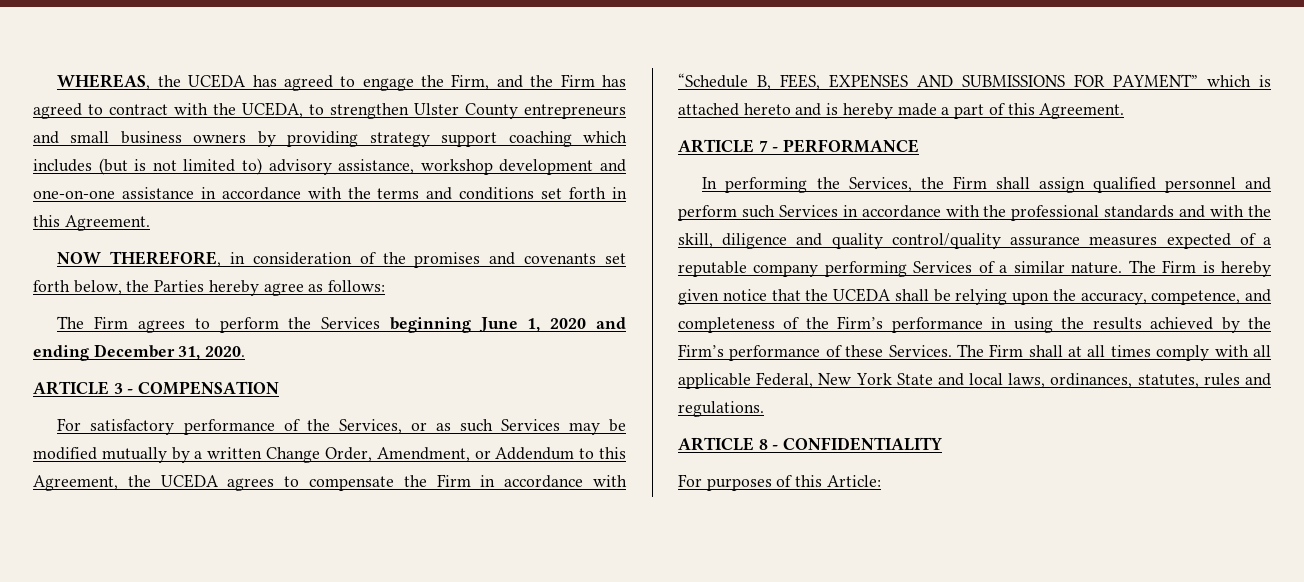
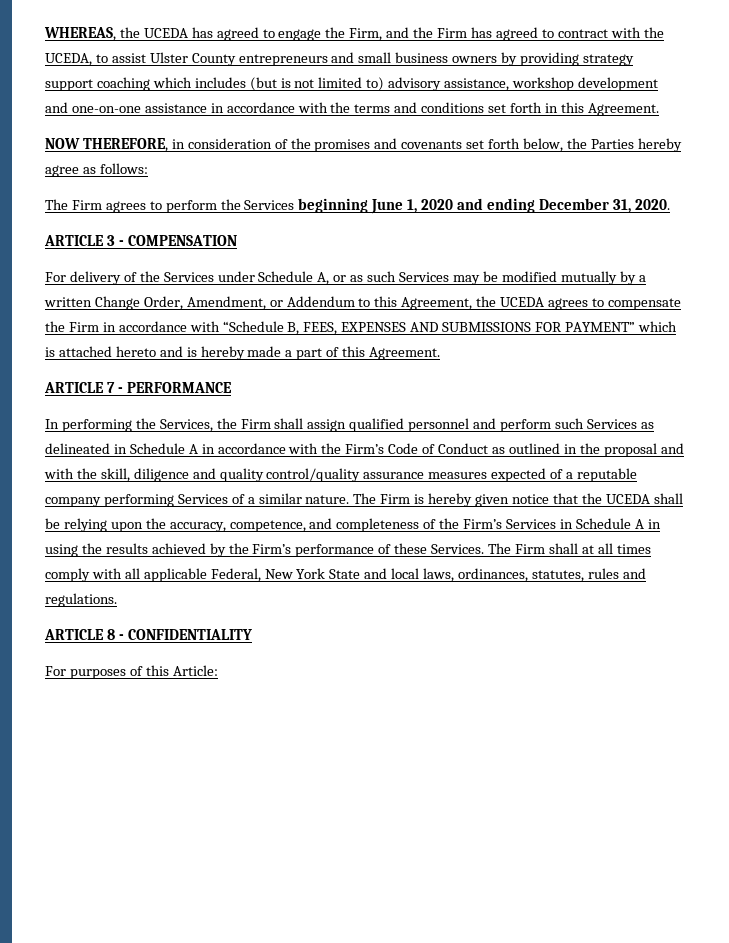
- WHEREAS, the UCEDA has agreed to engage the Firm, and the Firm has agreed to contract with the UCEDA, to strengthen Ulster County entrepreneurs and small business owners by providing strategy support coaching which includes (but is not limited to) advisory assistance, workshop development and one-on-one assistance in accordance with the terms and conditions set forth in this Agreement.
+ WHEREAS, the UCEDA has agreed to engage the Firm, and the Firm has agreed to contract with the UCEDA, to assist Ulster County entrepreneurs and small business owners by providing strategy support coaching which includes (but is not limited to) advisory assistance, workshop development and one-on-one assistance in accordance with the terms and conditions set forth in this Agreement.
- For satisfactory performance of the Services, or as such Services may be modified mutually by a written Change Order, Amendment, or Addendum to this Agreement, the UCEDA agrees to compensate the Firm in accordance with “Schedule B, FEES, EXPENSES AND SUBMISSIONS FOR PAYMENT” which is attached hereto and is hereby made a part of this Agreement.
+ For delivery of the Services under Schedule A, or as such Services may be modified mutually by a written Change Order, Amendment, or Addendum to this Agreement, the UCEDA agrees to compensate the Firm in accordance with “Schedule B, FEES, EXPENSES AND SUBMISSIONS FOR PAYMENT” which is attached hereto and is hereby made a part of this Agreement.
- In performing the Services, the Firm shall assign qualified personnel and perform such Services in accordance with the professional standards and with the skill, diligence and quality control/quality assurance measures expected of a reputable company performing Services of a similar nature.
+ In performing the Services, the Firm shall assign qualified personnel and perform such Services as delineated in Schedule A in accordance with the Firm’s Code of Conduct as outlined in the proposal and with the skill, diligence and quality control/quality assurance measures expected of a reputable company performing Services of a similar nature.
- The Firm is hereby given notice that the UCEDA shall be relying upon the accuracy, competence, and completeness of the Firm’s performance in using the results achieved by the Firm’s performance of these Services.
+ The Firm is hereby given notice that the UCEDA shall be relying upon the accuracy, competence, and completeness of the Firm’s Services in Schedule A in using the results achieved by the Firm’s performance of these Services.

